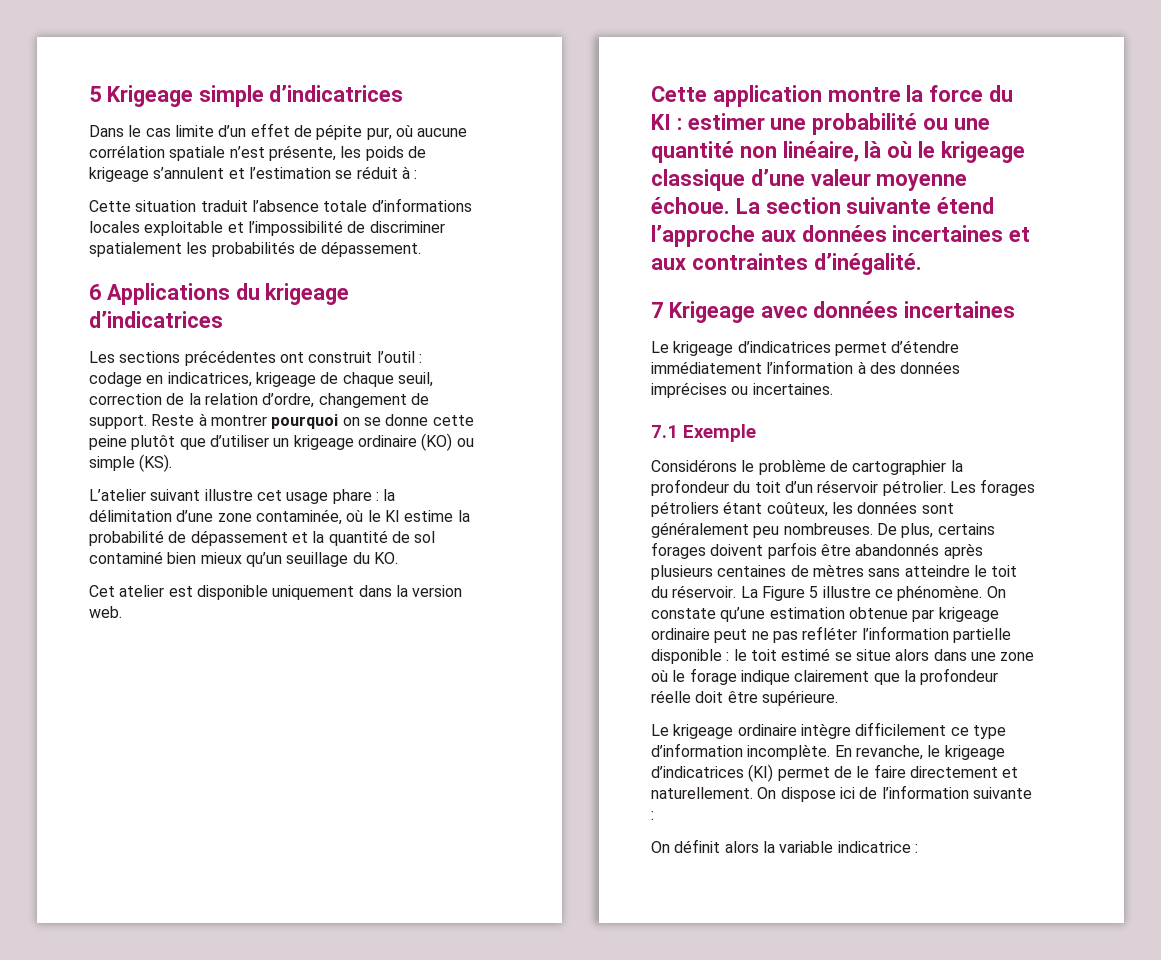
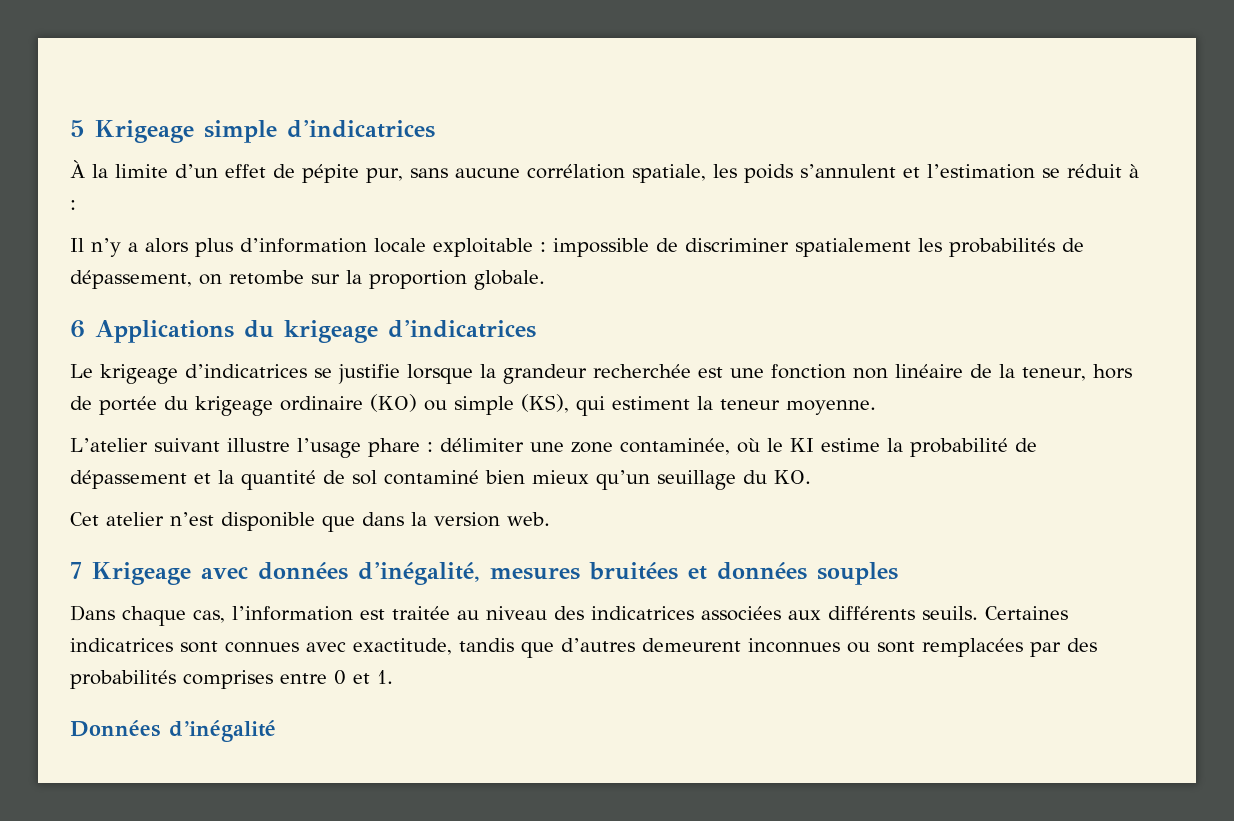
- Dans le cas limite d’un effet de pépite pur, où aucune corrélation spatiale n’est présente, les poids de krigeage s’annulent et l’estimation se réduit à :
+ À la limite d’un effet de pépite pur, sans aucune corrélation spatiale, les poids s’annulent et l’estimation se réduit à :
- Cette situation traduit l’absence totale d’informations locales exploitable et l’impossibilité de discriminer spatialement les probabilités de dépassement.
+ Il n’y a alors plus d’information locale exploitable : impossible de discriminer spatialement les probabilités de dépassement, on retombe sur la proportion globale.
- Les sections précédentes ont construit l’outil : codage en indicatrices, krigeage de chaque seuil, correction de la relation d’ordre, changement de support. Reste à montrer pourquoi on se donne cette peine plutôt que d’utiliser un krigeage ordinaire (KO) ou simple (KS).
- L’atelier suivant illustre cet usage phare : la délimitation d’une zone contaminée, où le KI estime la probabilité de dépassement et la quantité de sol contaminé bien mieux qu’un seuillage du KO.
+ Le krigeage d’indicatrices se justifie lorsque la grandeur recherchée est une fonction non linéaire de la teneur, hors de portée du krigeage ordinaire (KO) ou simple (KS), qui estiment la teneur moyenne.
+ L’atelier suivant illustre l’usage phare : délimiter une zone contaminée, où le KI estime la probabilité de dépassement et la quantité de sol contaminé bien mieux qu’un seuillage du KO.
- Cet atelier est disponible uniquement dans la version web.
+ Cet atelier n’est disponible que dans la version web.
- Cette application montre la force du KI : estimer une probabilité ou une quantité non linéaire, là où le krigeage classique d’une valeur moyenne échoue. La section suivante étend l’approche aux données incertaines et aux contraintes d’inégalité.
- 7 Krigeage avec données incertaines
- Le krigeage d’indicatrices permet d’étendre immédiatement l’information à des données imprécises ou incertaines.
- 7.1 Exemple
- Considérons le problème de cartographier la profondeur du toit d’un réservoir pétrolier. Les forages pétroliers étant coûteux, les données sont généralement peu nombreuses. De plus, certains forages doivent parfois être abandonnés après plusieurs centaines de mètres sans atteindre le toit du réservoir. La Figure 5 illustre ce phénomène. On constate qu’une estimation obtenue par krigeage ordinaire peut ne pas refléter l’information partielle disponible : le toit estimé se situe alors dans une zone où le forage indique clairement que la profondeur réelle doit être supérieure.
- Le krigeage ordinaire intègre difficilement ce type d’information incomplète. En revanche, le krigeage d’indicatrices (KI) permet de le faire directement et naturellement. On dispose ici de l’information suivante :
- On définit alors la variable indicatrice :
+ 7 Krigeage avec données d’inégalité, mesures bruitées et données souples
+ Dans chaque cas, l’information est traitée au niveau des indicatrices associées aux différents seuils. Certaines indicatrices sont connues avec exactitude, tandis que d’autres demeurent inconnues ou sont remplacées par des probabilités comprises entre 0 et 1.
+ Données d’inégalité

